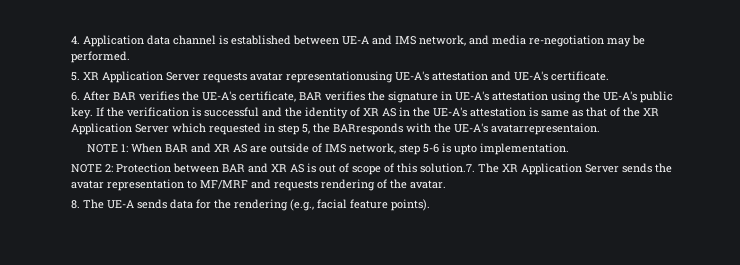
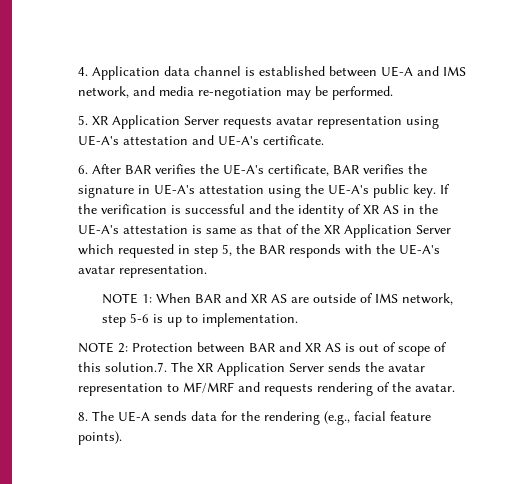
- 5. XR Application Server requests avatar representationusing UE-A's attestation and UE-A's certificate.
+ 5. XR Application Server requests avatar representation using UE-A's attestation and UE-A's certificate.
- If the verification is successful and the identity of XR AS in the UE-A's attestation is same as that of the XR Application Server which requested in step 5, the BARresponds with the UE-A's avatarrepresentaion.
+ If the verification is successful and the identity of XR AS in the UE-A's attestation is same as that of the XR Application Server which requested in step 5, the BAR responds with the UE-A's avatar representation.
- NOTE 1: When BAR and XR AS are outside of IMS network, step 5-6 is upto implementation.
+ NOTE 1: When BAR and XR AS are outside of IMS network, step 5-6 is up to implementation.

